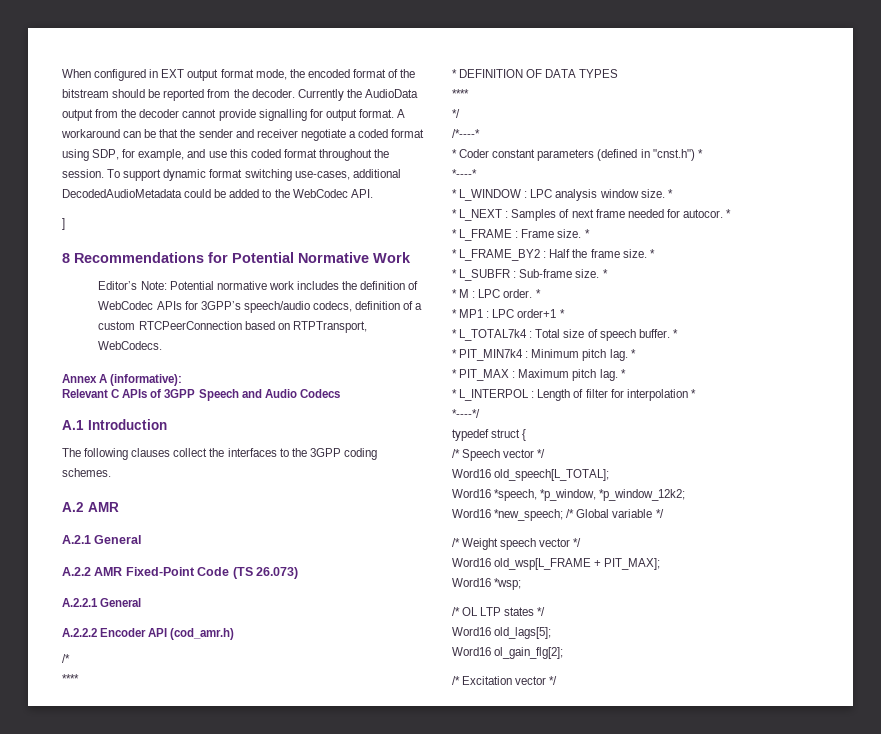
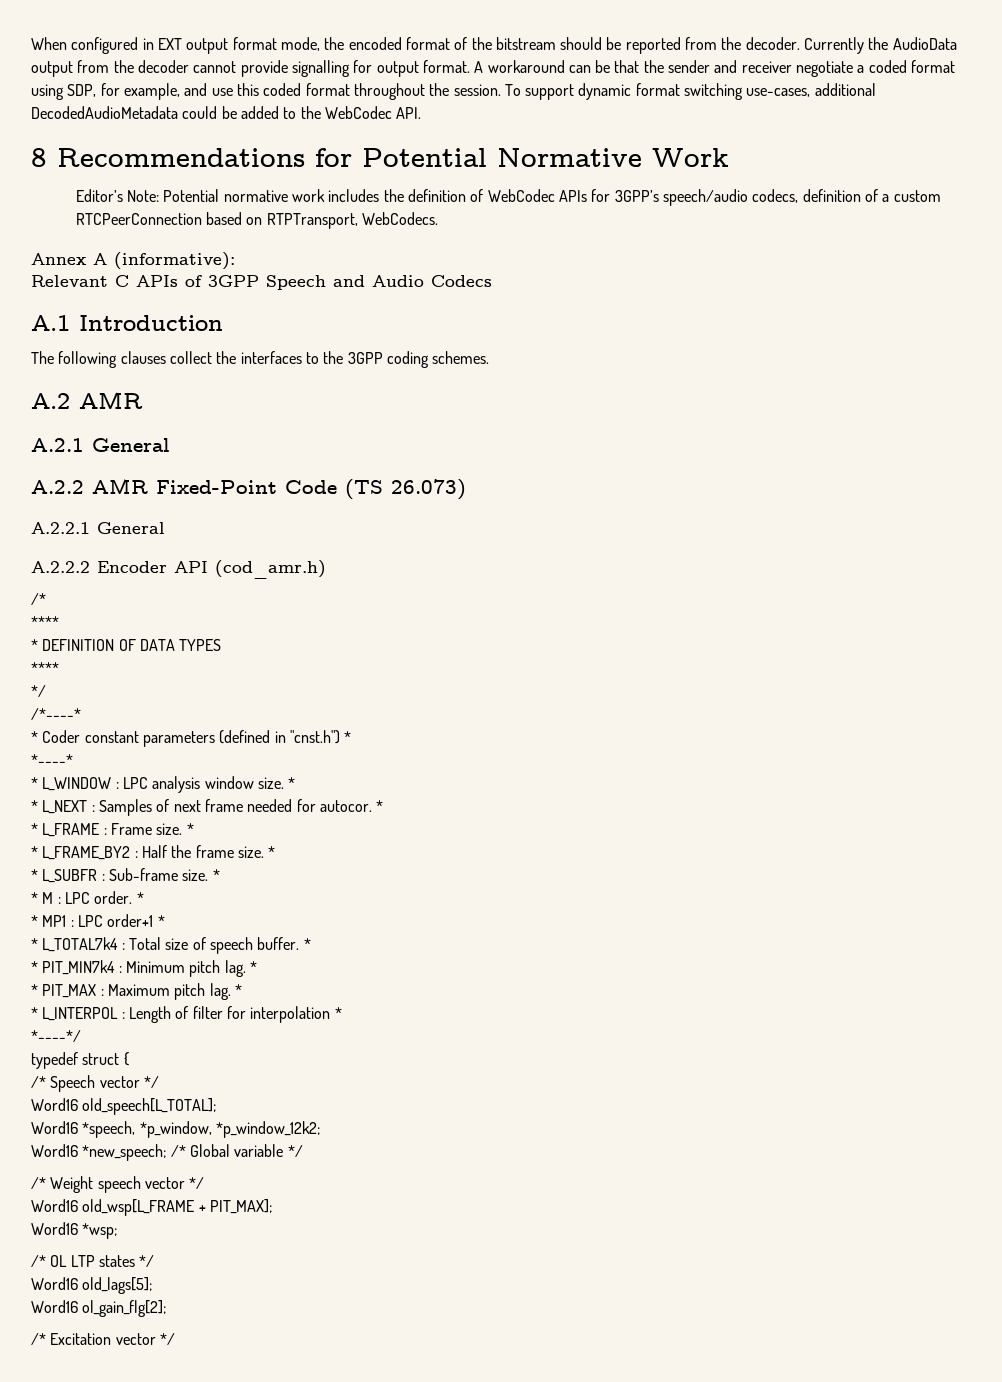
- ]

